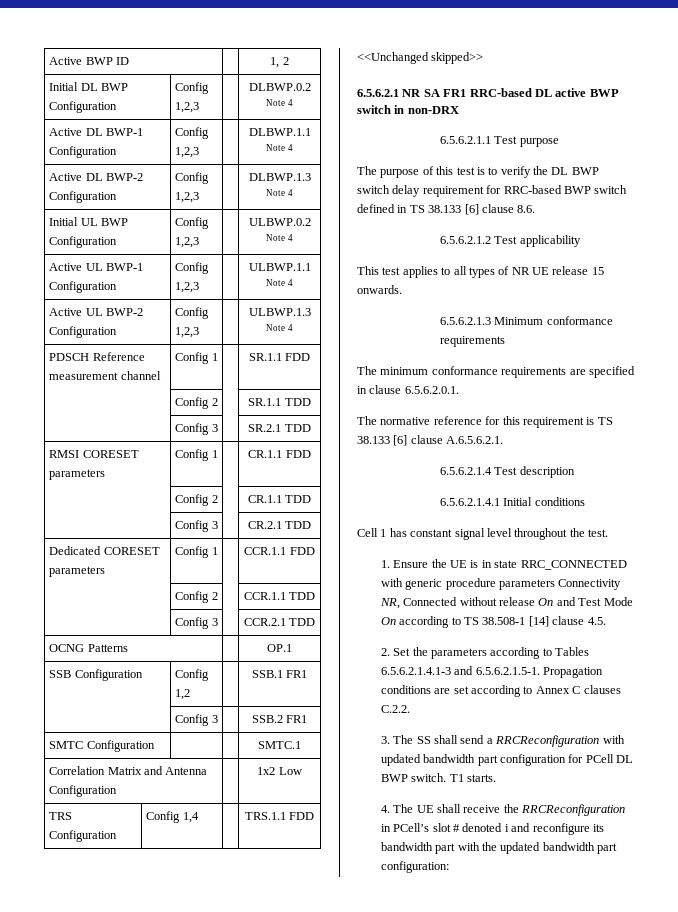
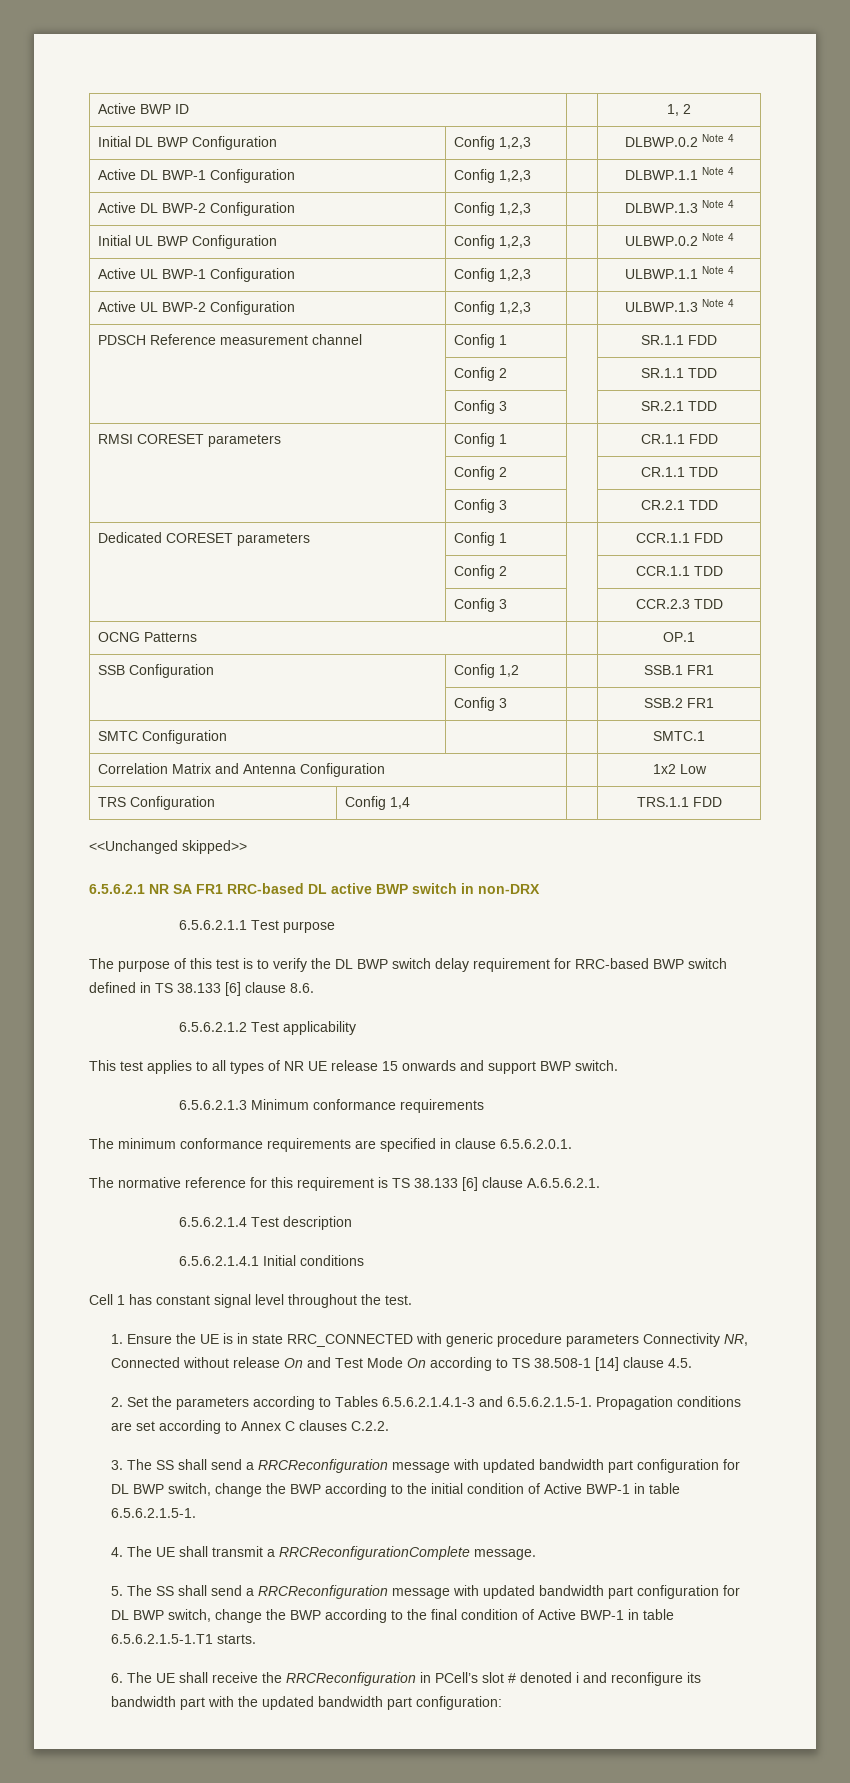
- | Config 3 | | CCR.2.1 TDD
+ | Config 3 | | CCR.2.3 TDD
- This test applies to all types of NR UE release 15 onwards.
+ This test applies to all types of NR UE release 15 onwards and support BWP switch.
- 3. The SS shall send a RRCReconfiguration with updated bandwidth part configuration for PCell DL BWP switch. T1 starts.
+ 3. The SS shall send a RRCReconfiguration message with updated bandwidth part configuration for DL BWP switch, change the BWP according to the initial condition of Active BWP-1 in table 6.5.6.2.1.5-1.
+ 4. The UE shall transmit a RRCReconfigurationComplete message.
+ 5. The SS shall send a RRCReconfiguration message with updated bandwidth part configuration for DL BWP switch, change the BWP according to the final condition of Active BWP-1 in table 6.5.6.2.1.5-1.T1 starts.
- 4. The UE shall receive the RRCReconfiguration in PCell’s slot # denoted i and reconfigure its bandwidth part with the updated bandwidth part configuration:
+ 6. The UE shall receive the RRCReconfiguration in PCell’s slot # denoted i and reconfigure its bandwidth part with the updated bandwidth part configuration:

